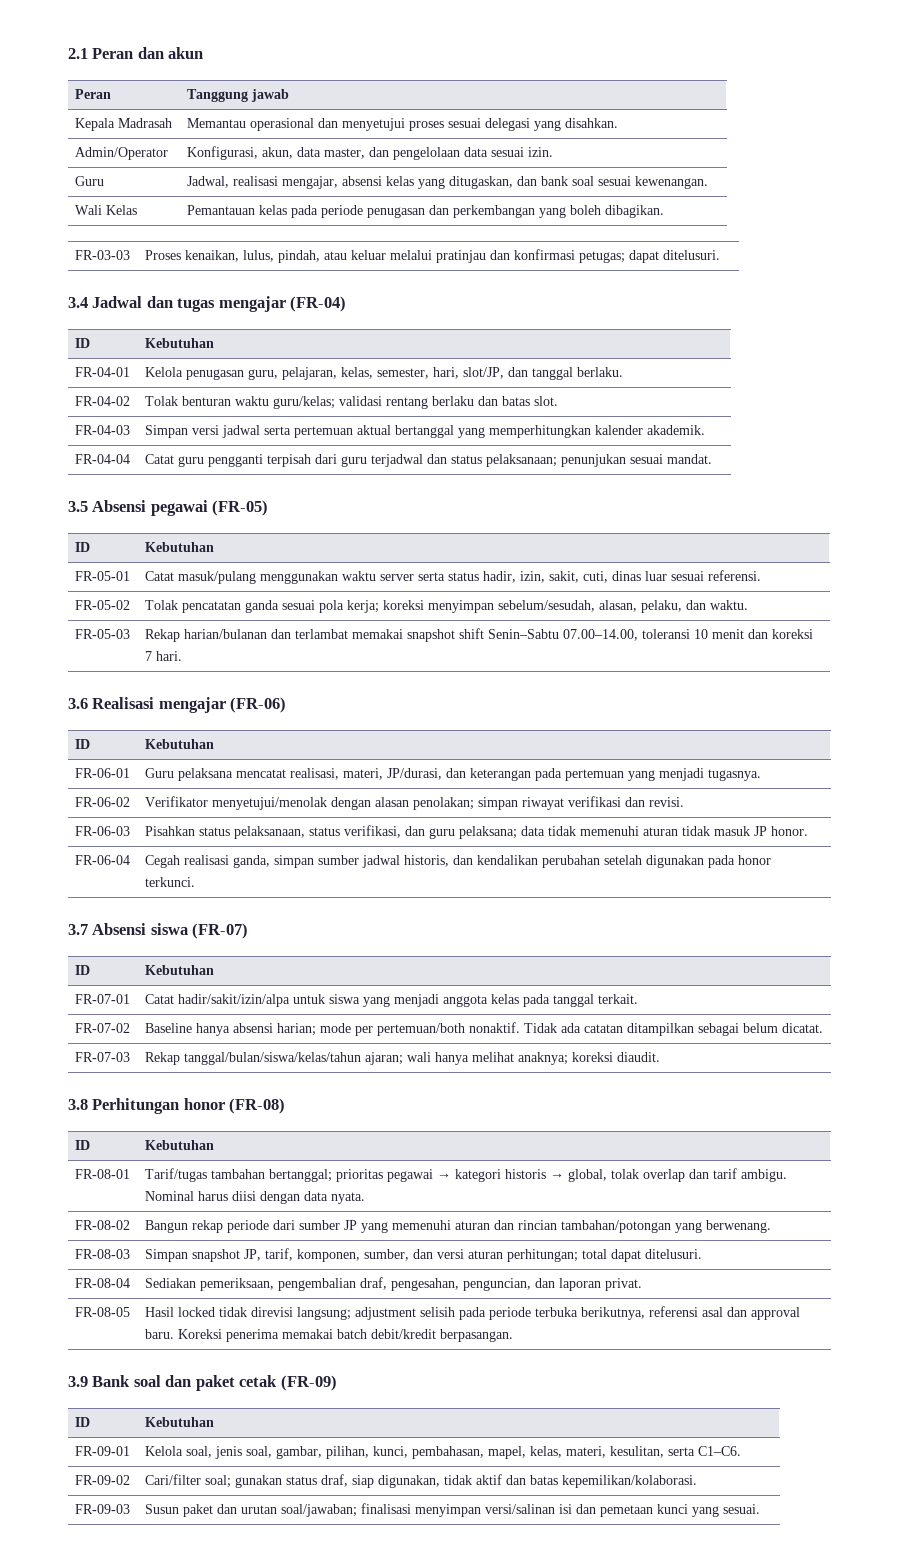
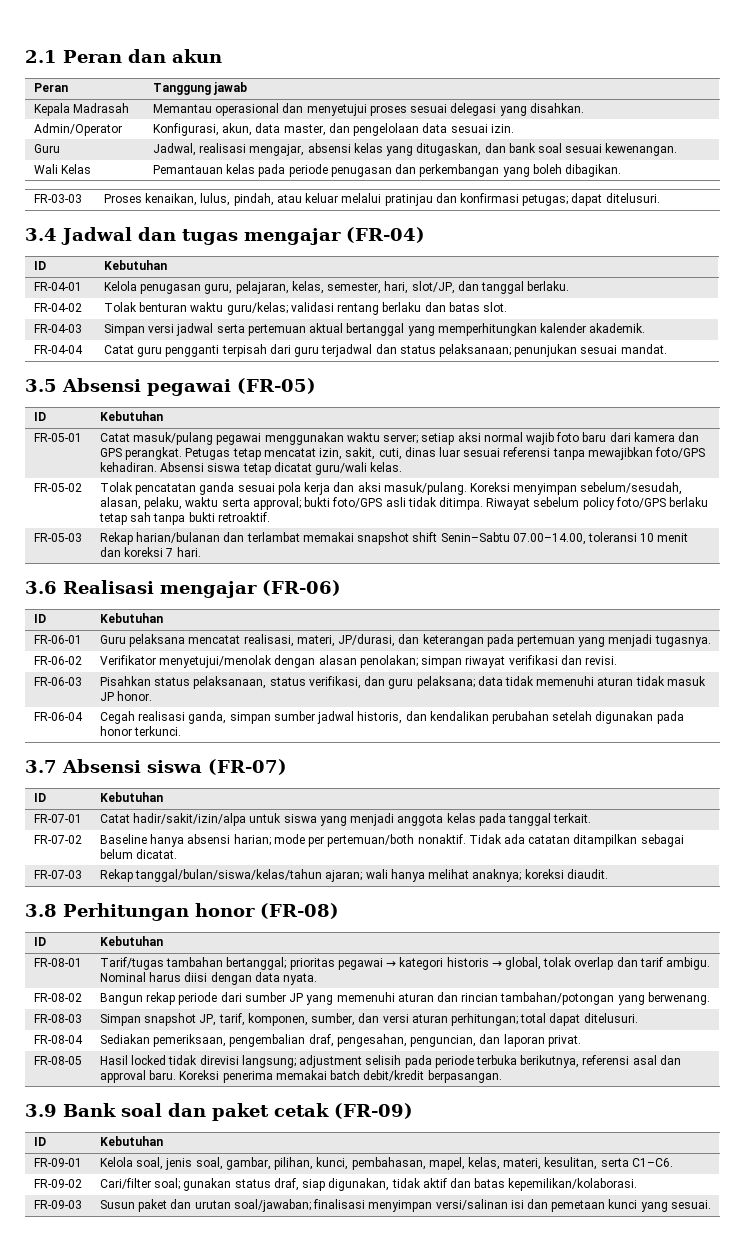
- FR-05-01 | Catat masuk/pulang menggunakan waktu server serta status hadir, izin, sakit, cuti, dinas luar sesuai referensi.
+ FR-05-01 | Catat masuk/pulang pegawai menggunakan waktu server; setiap aksi normal wajib foto baru dari kamera dan GPS perangkat. Petugas tetap mencatat izin, sakit, cuti, dinas luar sesuai referensi tanpa mewajibkan foto/GPS kehadiran. Absensi siswa tetap dicatat guru/wali kelas.
- FR-05-02 | Tolak pencatatan ganda sesuai pola kerja; koreksi menyimpan sebelum/sesudah, alasan, pelaku, dan waktu.
+ FR-05-02 | Tolak pencatatan ganda sesuai pola kerja dan aksi masuk/pulang. Koreksi menyimpan sebelum/sesudah, alasan, pelaku, waktu serta approval; bukti foto/GPS asli tidak ditimpa. Riwayat sebelum policy foto/GPS berlaku tetap sah tanpa bukti retroaktif.

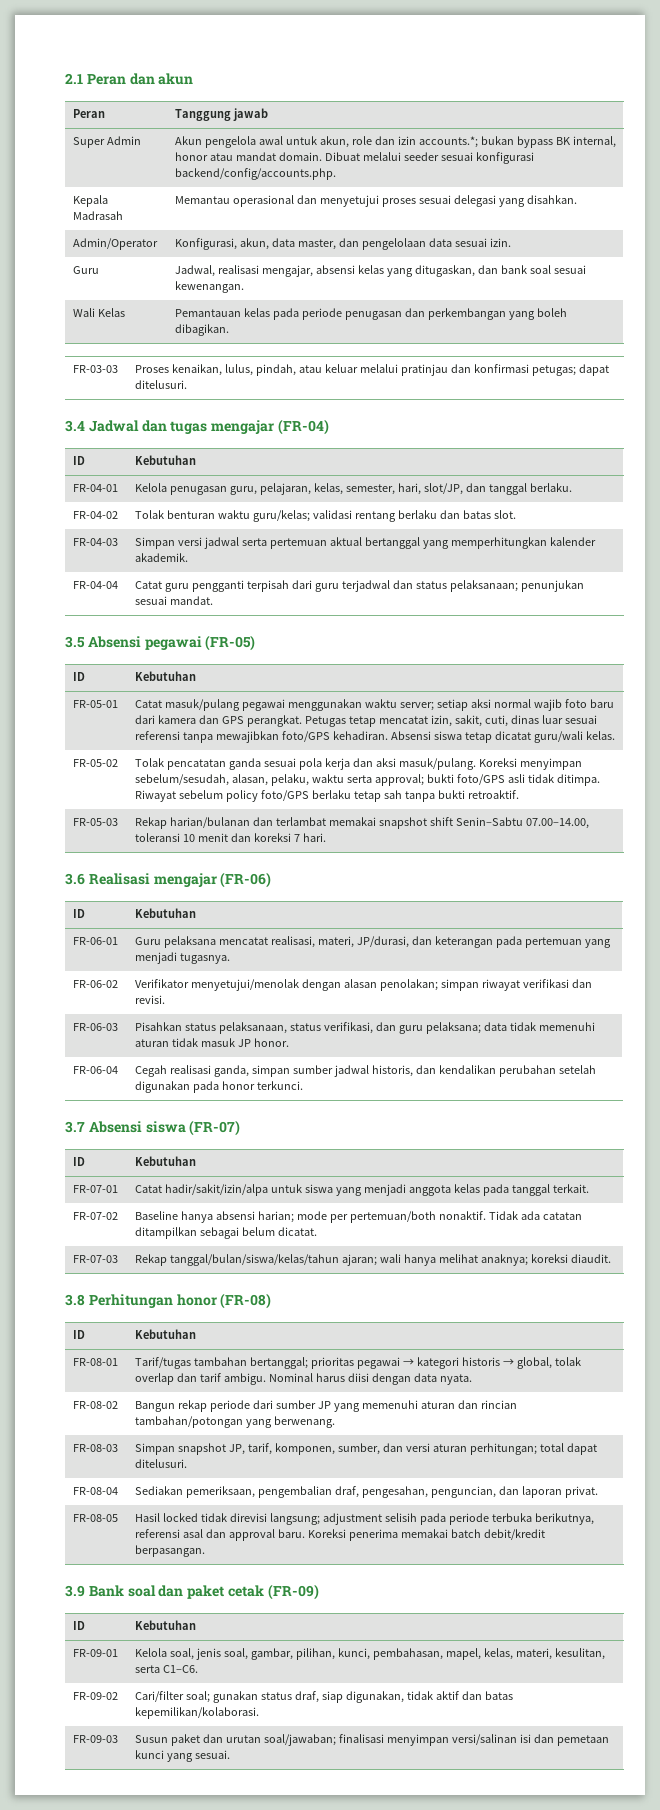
+ Super Admin | Akun pengelola awal untuk akun, role dan izin accounts.*; bukan bypass BK internal, honor atau mandat domain. Dibuat melalui seeder sesuai konfigurasi backend/config/accounts.php.

